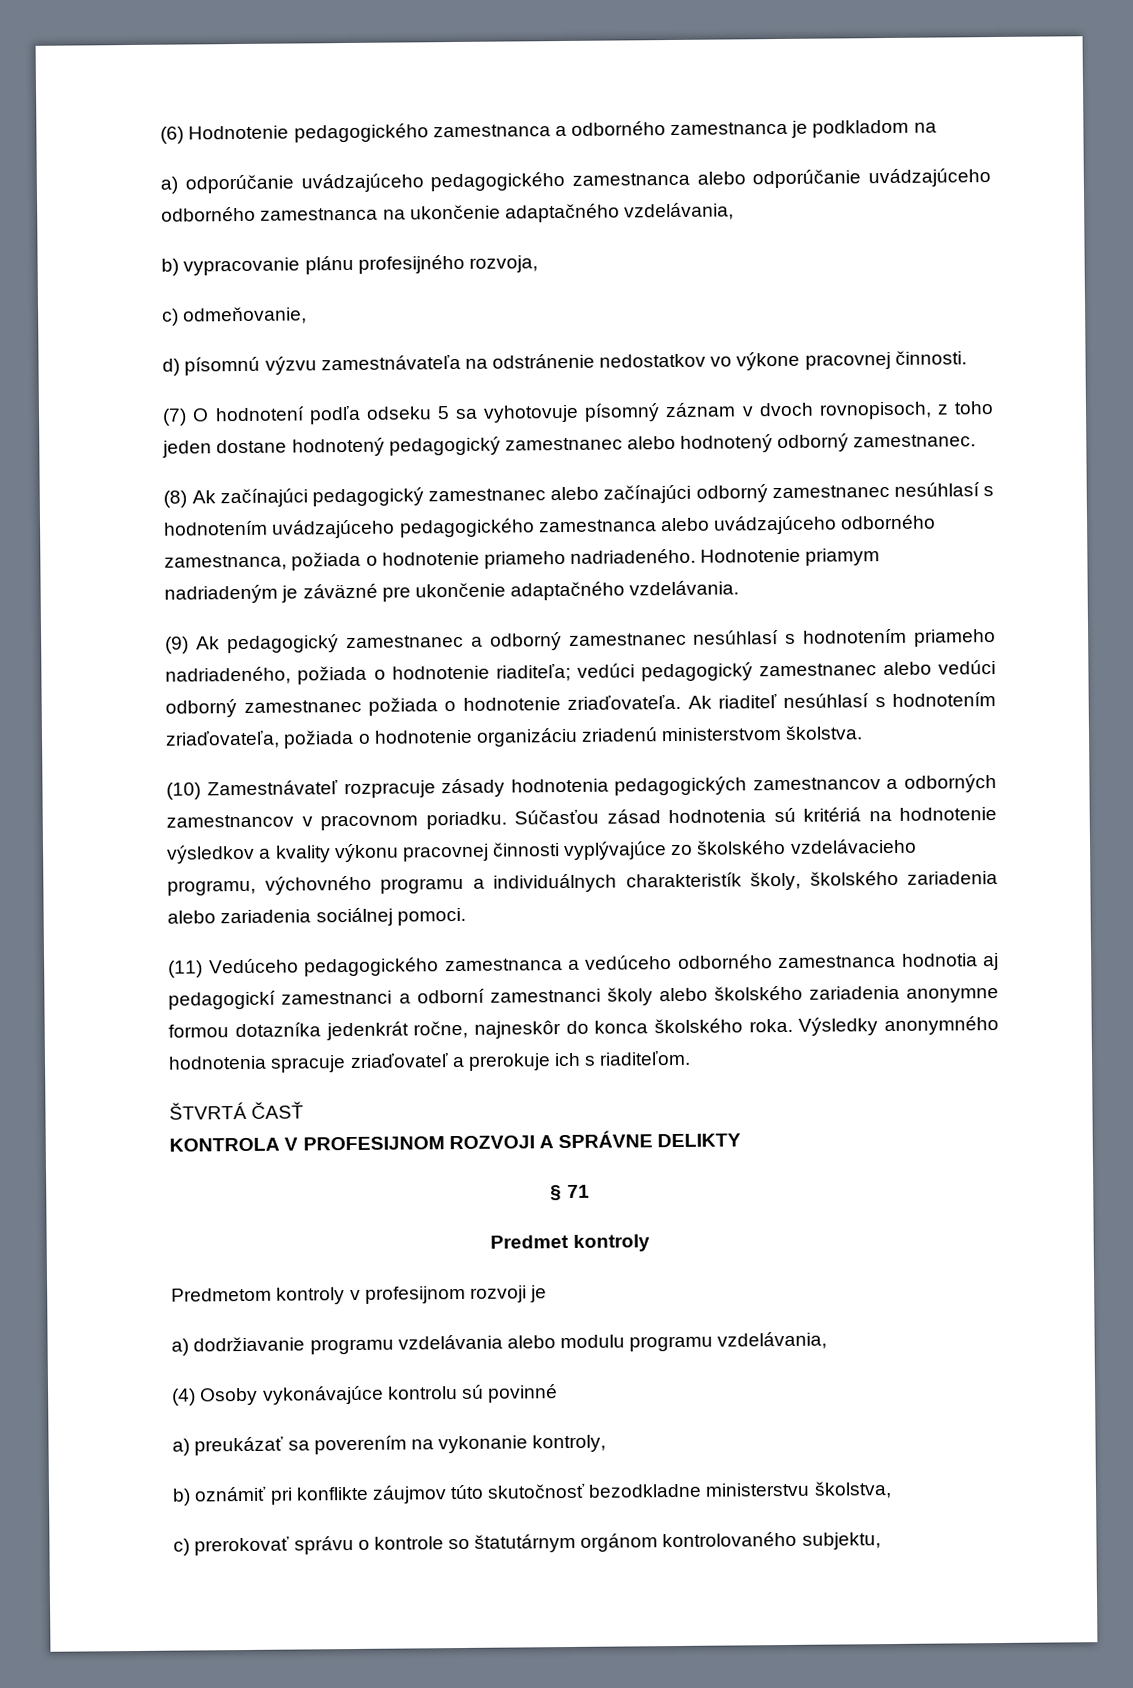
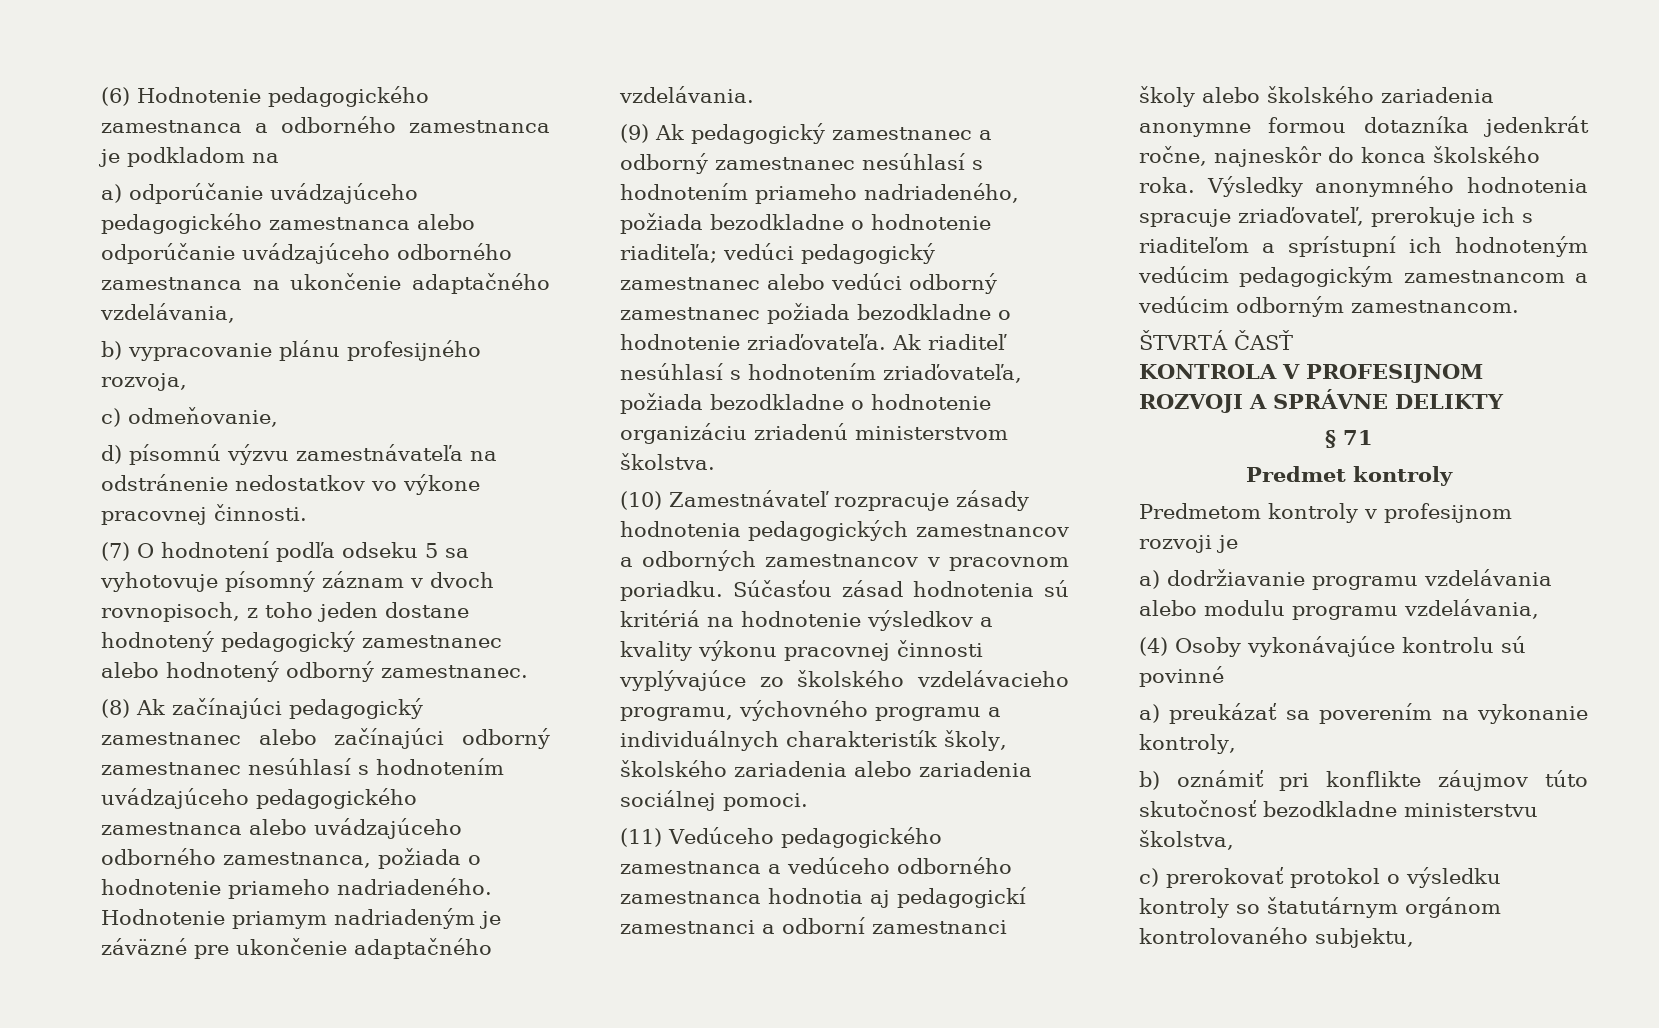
- (9) Ak pedagogický zamestnanec a odborný zamestnanec nesúhlasí s hodnotením priameho nadriadeného, požiada o hodnotenie riaditeľa; vedúci pedagogický zamestnanec alebo vedúci odborný zamestnanec požiada o hodnotenie zriaďovateľa.
+ (9) Ak pedagogický zamestnanec a odborný zamestnanec nesúhlasí s hodnotením priameho nadriadeného, požiada bezodkladne o hodnotenie riaditeľa; vedúci pedagogický zamestnanec alebo vedúci odborný zamestnanec požiada bezodkladne o hodnotenie zriaďovateľa.
- Ak riaditeľ nesúhlasí s hodnotením zriaďovateľa, požiada o hodnotenie organizáciu zriadenú ministerstvom školstva.
+ Ak riaditeľ nesúhlasí s hodnotením zriaďovateľa, požiada bezodkladne o hodnotenie organizáciu zriadenú ministerstvom školstva.
- Výsledky anonymného hodnotenia spracuje zriaďovateľ a prerokuje ich s riaditeľom.
+ Výsledky anonymného hodnotenia spracuje zriaďovateľ, prerokuje ich s riaditeľom a sprístupní ich hodnoteným vedúcim pedagogickým zamestnancom a vedúcim odborným zamestnancom.
- c) prerokovať správu o kontrole so štatutárnym orgánom kontrolovaného subjektu,
+ c) prerokovať protokol o výsledku kontroly so štatutárnym orgánom kontrolovaného subjektu,

